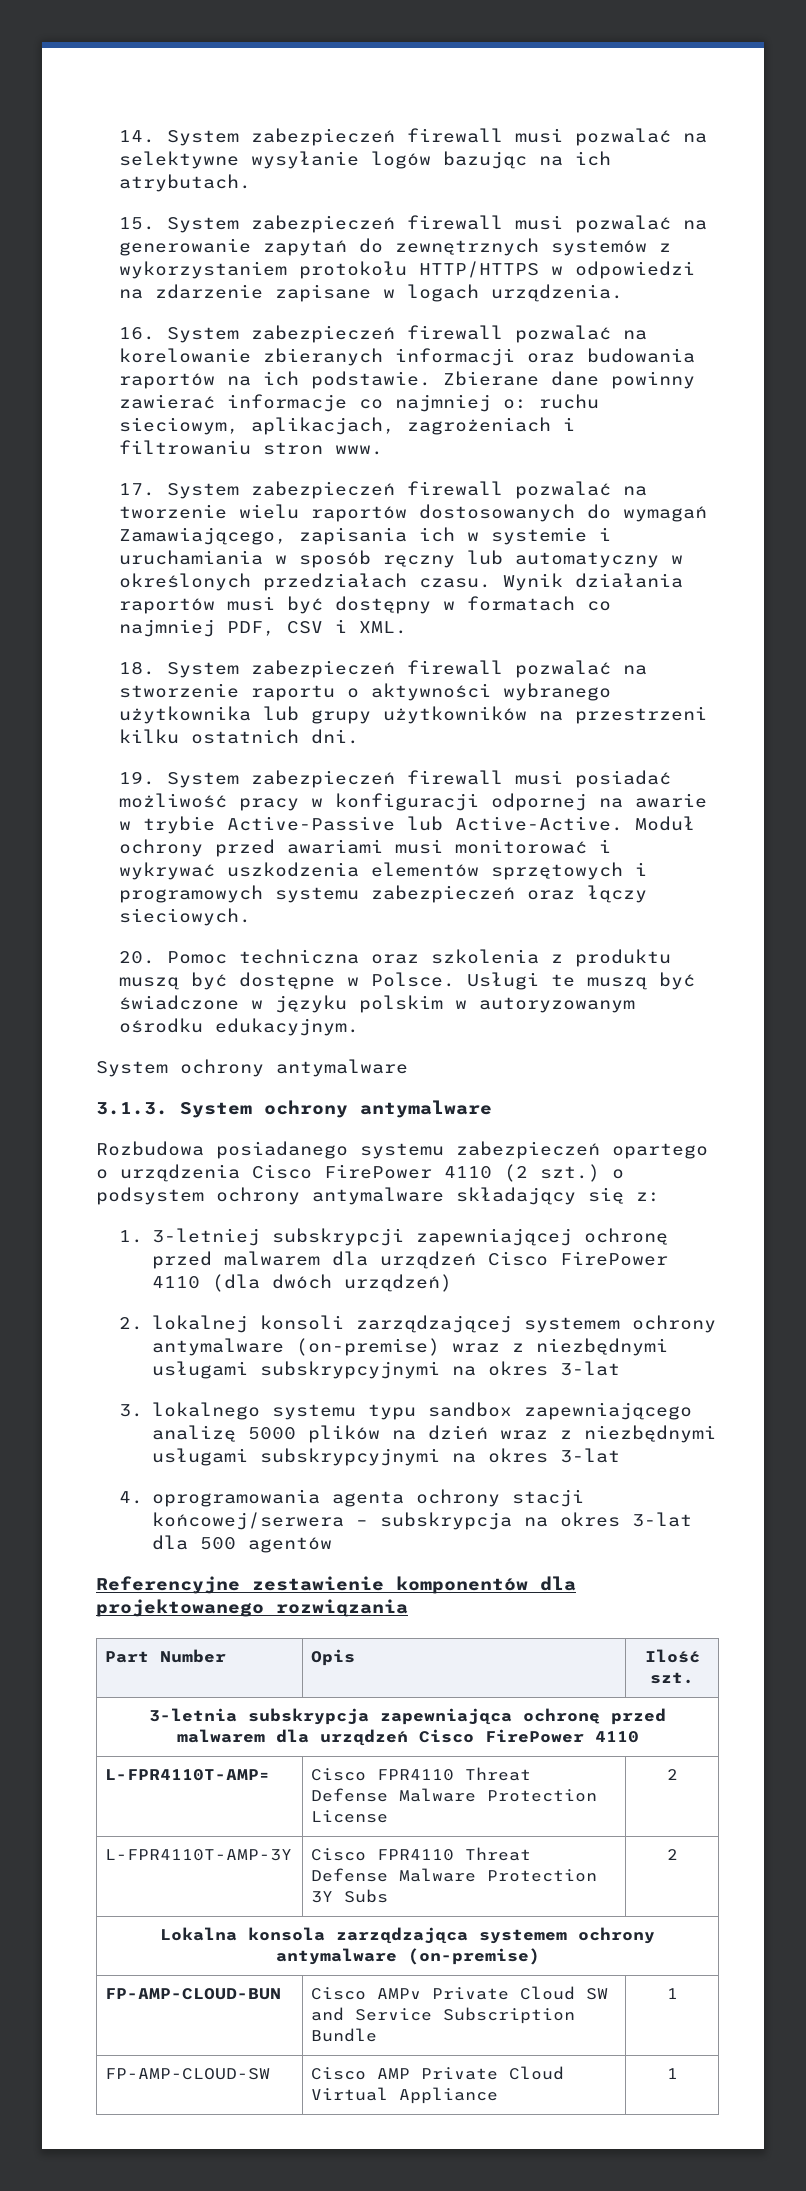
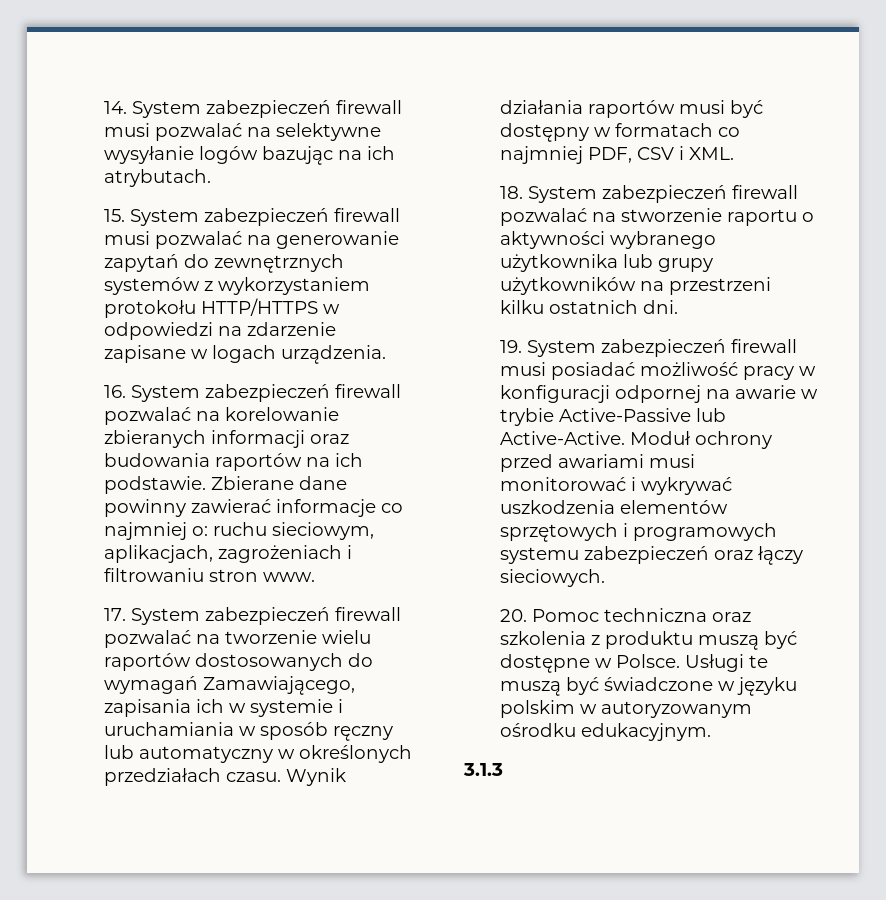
  Usługi te muszą być świadczone w języku polskim w autoryzowanym ośrodku edukacyjnym.
- System ochrony antymalware
- 3.1.3. System ochrony antymalware
- Rozbudowa posiadanego systemu zabezpieczeń opartego o urządzenia Cisco FirePower 4110 (2 szt.) o podsystem ochrony antymalware składający się z:
- 1. 3-letniej subskrypcji zapewniającej ochronę przed malwarem dla urządzeń Cisco FirePower 4110 (dla dwóch urządzeń)
- 2. lokalnej konsoli zarządzającej systemem ochrony antymalware (on-premise) wraz z niezbędnymi usługami subskrypcyjnymi na okres 3-lat
- 3. lokalnego systemu typu sandbox zapewniającego analizę 5000 plików na dzień wraz z niezbędnymi usługami subskrypcyjnymi na okres 3-lat
- 4. oprogramowania agenta ochrony stacji końcowej/serwera – subskrypcja na okres 3-lat dla 500 agentów
- Referencyjne zestawienie komponentów dla projektowanego rozwiązania
- Part Number | Opis | Ilość szt.
- 3-letnia subskrypcja zapewniająca ochronę przed malwarem dla urządzeń Cisco FirePower 4110
- L-FPR4110T-AMP= | Cisco FPR4110 Threat Defense Malware Protection License | 2
- L-FPR4110T-AMP-3Y | Cisco FPR4110 Threat Defense Malware Protection 3Y Subs | 2
- Lokalna konsola zarządzająca systemem ochrony antymalware (on-premise)
- FP-AMP-CLOUD-BUN | Cisco AMPv Private Cloud SW and Service Subscription Bundle | 1
- FP-AMP-CLOUD-SW | Cisco AMP Private Cloud Virtual Appliance | 1
+ 3.1.3

